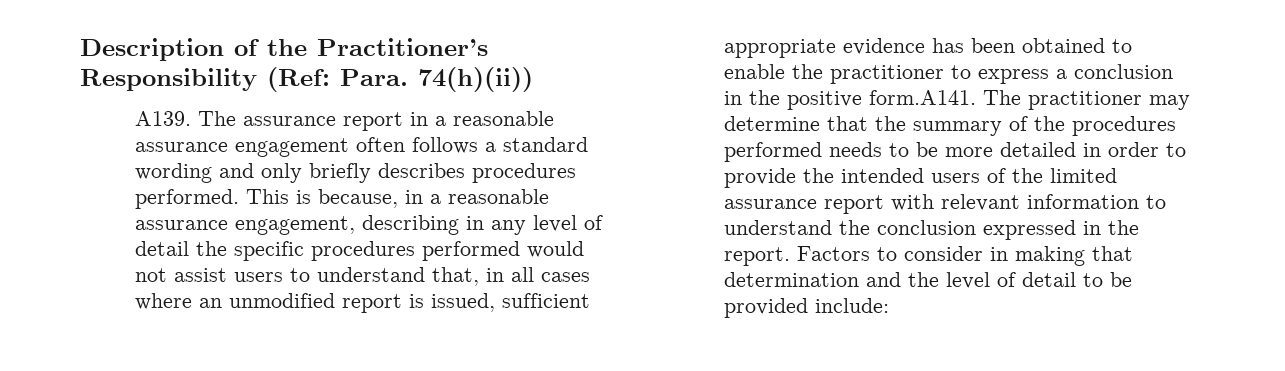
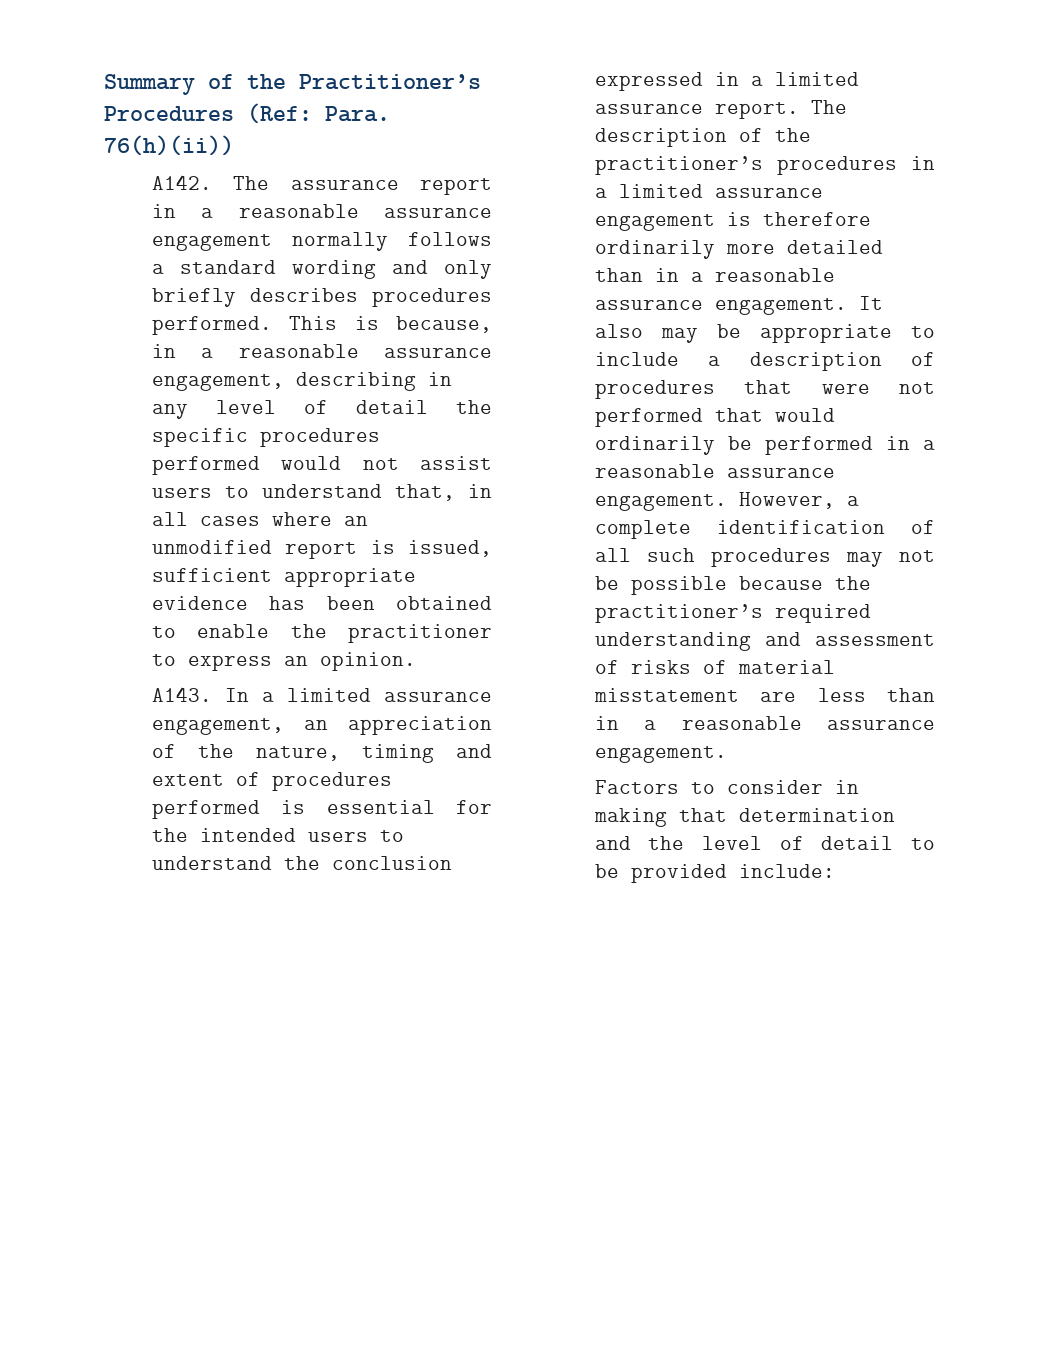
- Description of the Practitioner’s Responsibility (Ref: Para. 74(h)(ii))
- A139.
+ Summary of the Practitioner’s Procedures (Ref: Para. 76(h)(ii))
+ A142.
- The assurance report in a reasonable assurance engagement often follows a standard wording and only briefly describes procedures performed.
+ The assurance report in a reasonable assurance engagement normally follows a standard wording and only briefly describes procedures performed.
- This is because, in a reasonable assurance engagement, describing in any level of detail the specific procedures performed would not assist users to understand that, in all cases where an unmodified report is issued, sufficient appropriate evidence has been obtained to enable the practitioner to express a conclusion in the positive form.A141. The practitioner may determine that the summary of the procedures performed needs to be more detailed in order to provide the intended users of the limited assurance report with relevant information to understand the conclusion expressed in the report. Factors to consider in making that determination and the level of detail to be provided include:
+ This is because, in a reasonable assurance engagement, describing in any level of detail the specific procedures performed would not assist users to understand that, in all cases where an unmodified report is issued, sufficient appropriate evidence has been obtained to enable the practitioner to express an opinion.
+ A143. In a limited assurance engagement, an appreciation of the nature, timing and extent of procedures performed is essential for the intended users to understand the conclusion expressed in a limited assurance report. The description of the practitioner’s procedures in a limited assurance engagement is therefore ordinarily more detailed than in a reasonable assurance engagement. It also may be appropriate to include a description of procedures that were not performed that would ordinarily be performed in a reasonable assurance engagement. However, a complete identification of all such procedures may not be possible because the practitioner’s required understanding and assessment of risks of material misstatement are less than in a reasonable assurance engagement.
+ Factors to consider in making that determination and the level of detail to be provided include:

